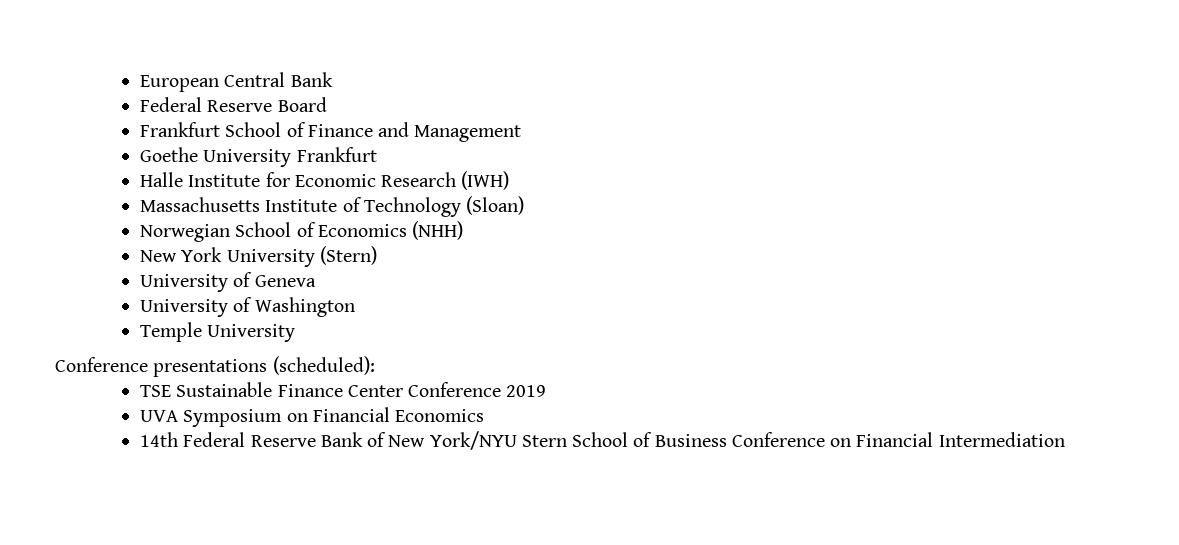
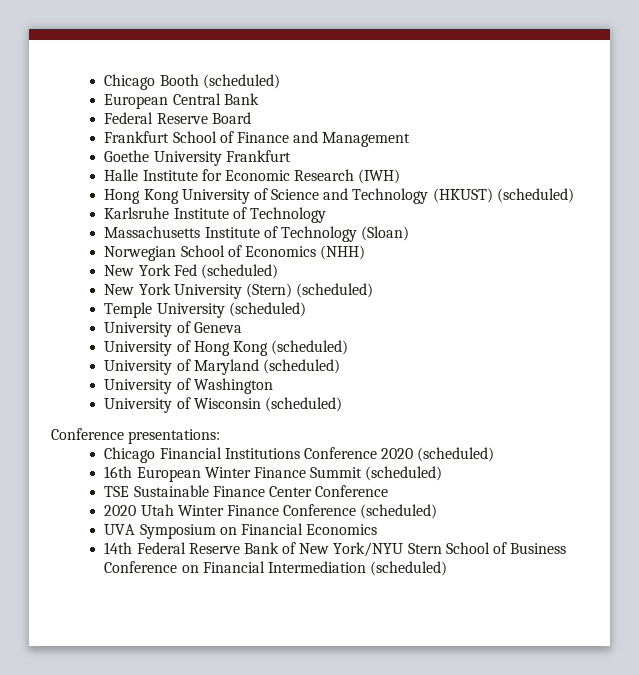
+ Chicago Booth (scheduled)
+ Hong Kong University of Science and Technology (HKUST) (scheduled)
+ Karlsruhe Institute of Technology
+ New York Fed (scheduled)
- New York University (Stern)
+ New York University (Stern) (scheduled)
+ Temple University (scheduled)
+ University of Hong Kong (scheduled)
+ University of Maryland (scheduled)
- Temple University
- Conference presentations (scheduled):
+ University of Wisconsin (scheduled)
+ Conference presentations:
+ Chicago Financial Institutions Conference 2020 (scheduled)
+ 16th European Winter Finance Summit (scheduled)
- TSE Sustainable Finance Center Conference 2019
+ TSE Sustainable Finance Center Conference
+ 2020 Utah Winter Finance Conference (scheduled)
- 14th Federal Reserve Bank of New York/NYU Stern School of Business Conference on Financial Intermediation
+ 14th Federal Reserve Bank of New York/NYU Stern School of Business Conference on Financial Intermediation (scheduled)

